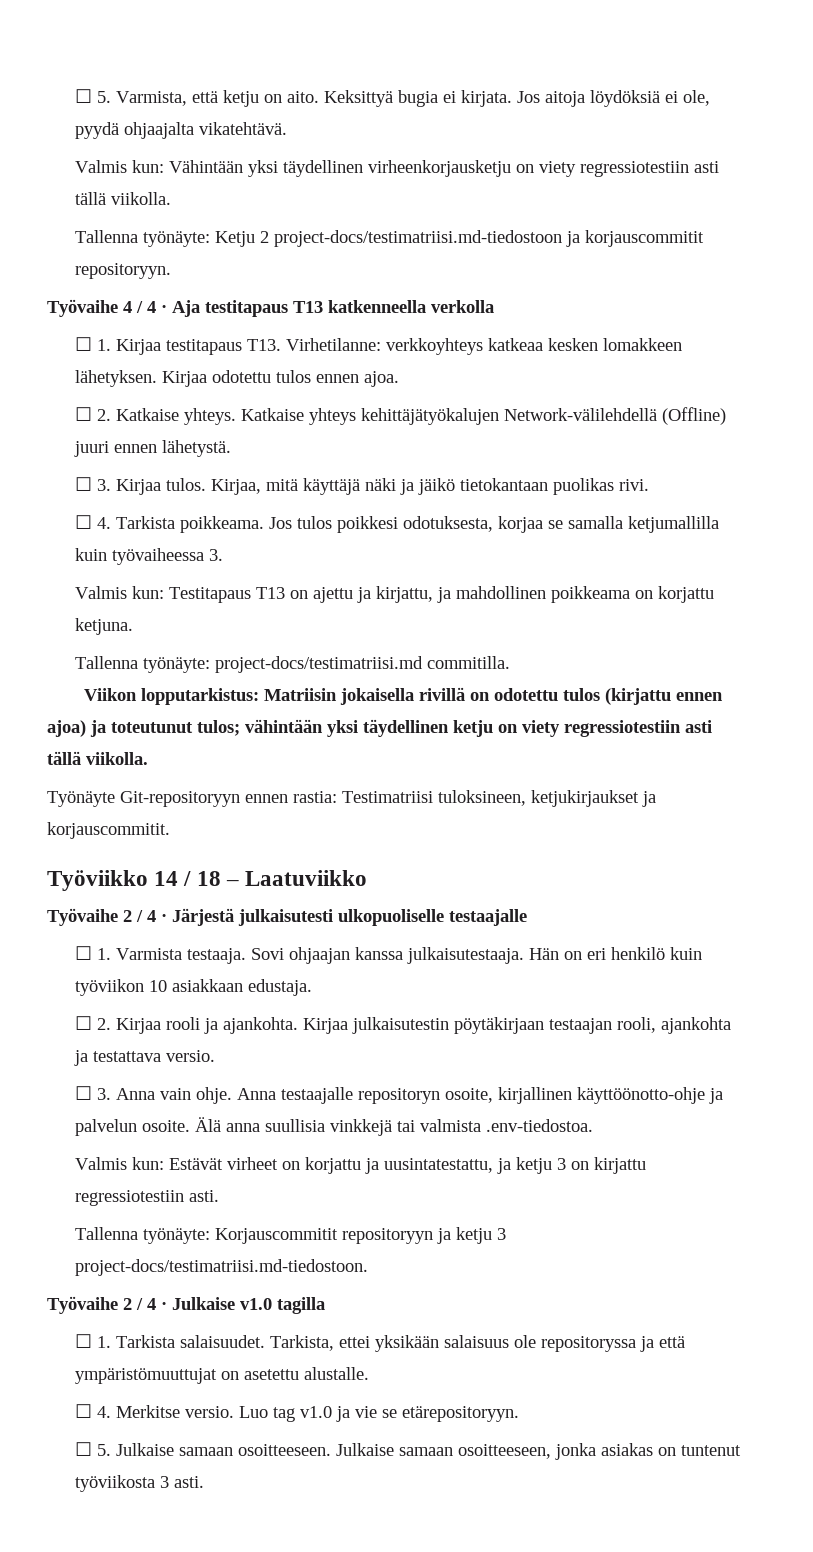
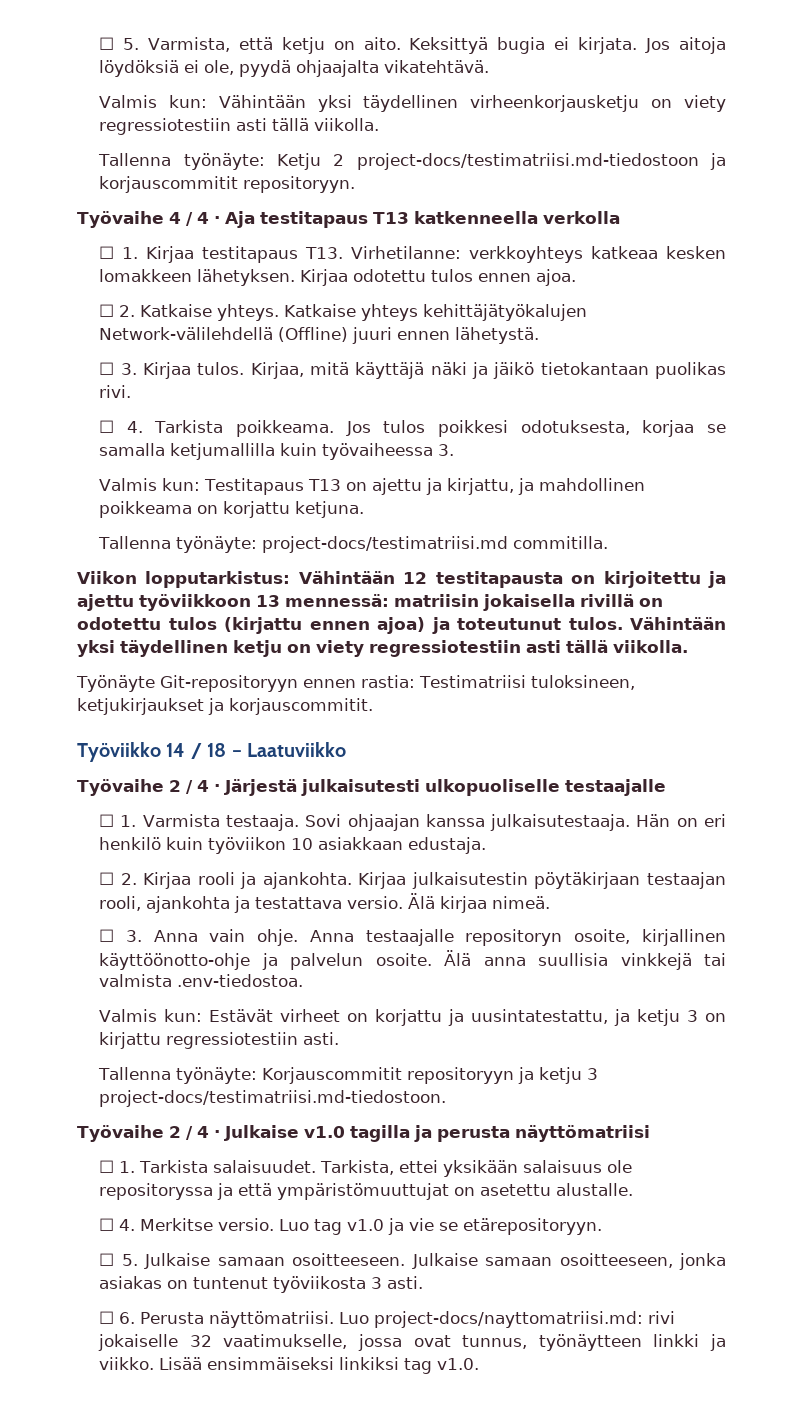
- Viikon lopputarkistus: Matriisin jokaisella rivillä on odotettu tulos (kirjattu ennen ajoa) ja toteutunut tulos; vähintään yksi täydellinen ketju on viety regressiotestiin asti tällä viikolla.
+ Viikon lopputarkistus: Vähintään 12 testitapausta on kirjoitettu ja ajettu työviikkoon 13 mennessä: matriisin jokaisella rivillä on odotettu tulos (kirjattu ennen ajoa) ja toteutunut tulos. Vähintään yksi täydellinen ketju on viety regressiotestiin asti tällä viikolla.
+ Älä kirjaa nimeä.
- Työvaihe 2 / 4 · Julkaise v1.0 tagilla
+ Työvaihe 2 / 4 · Julkaise v1.0 tagilla ja perusta näyttömatriisi
+ ☐ 6. Perusta näyttömatriisi. Luo project-docs/nayttomatriisi.md: rivi jokaiselle 32 vaatimukselle, jossa ovat tunnus, työnäytteen linkki ja viikko. Lisää ensimmäiseksi linkiksi tag v1.0.

